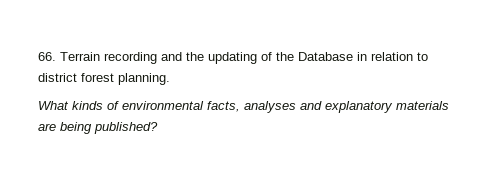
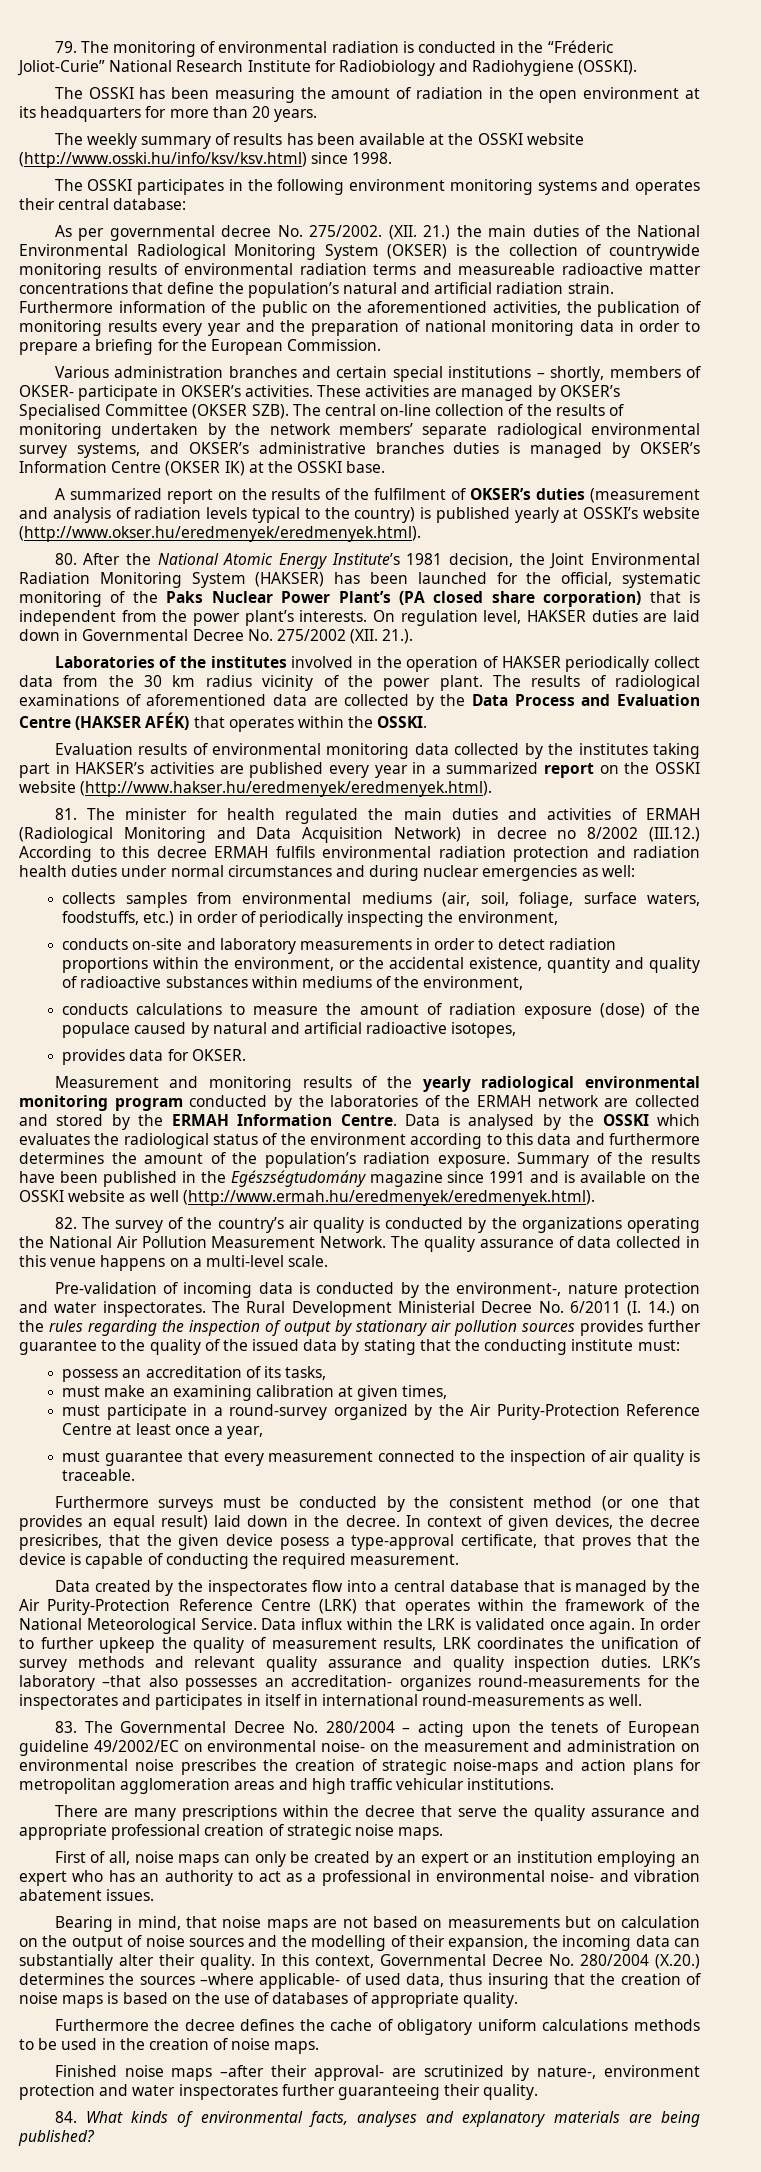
- 66. Terrain recording and the updating of the Database in relation to district forest planning.
- What kinds of environmental facts, analyses and explanatory materials are being published?
+ 79. The monitoring of environmental radiation is conducted in the “Fréderic Joliot-Curie” National Research Institute for Radiobiology and Radiohygiene (OSSKI).
+ The OSSKI has been measuring the amount of radiation in the open environment at its headquarters for more than 20 years.
+ The weekly summary of results has been available at the OSSKI website (http://www.osski.hu/info/ksv/ksv.html) since 1998.
+ The OSSKI participates in the following environment monitoring systems and operates their central database:
+ As per governmental decree No. 275/2002. (XII. 21.) the main duties of the National Environmental Radiological Monitoring System (OKSER) is the collection of countrywide monitoring results of environmental radiation terms and measureable radioactive matter concentrations that define the population’s natural and artificial radiation strain. Furthermore information of the public on the aforementioned activities, the publication of monitoring results every year and the preparation of national monitoring data in order to prepare a briefing for the European Commission.
+ Various administration branches and certain special institutions – shortly, members of OKSER- participate in OKSER’s activities. These activities are managed by OKSER’s Specialised Committee (OKSER SZB). The central on-line collection of the results of monitoring undertaken by the network members’ separate radiological environmental survey systems, and OKSER’s administrative branches duties is managed by OKSER’s Information Centre (OKSER IK) at the OSSKI base.
+ A summarized report on the results of the fulfilment of OKSER’s duties (measurement and analysis of radiation levels typical to the country) is published yearly at OSSKI’s website (http://www.okser.hu/eredmenyek/eredmenyek.html).
+ 80. After the National Atomic Energy Institute’s 1981 decision, the Joint Environmental Radiation Monitoring System (HAKSER) has been launched for the official, systematic monitoring of the Paks Nuclear Power Plant’s (PA closed share corporation) that is independent from the power plant’s interests. On regulation level, HAKSER duties are laid down in Governmental Decree No. 275/2002 (XII. 21.).
+ Laboratories of the institutes involved in the operation of HAKSER periodically collect data from the 30 km radius vicinity of the power plant. The results of radiological examinations of aforementioned data are collected by the Data Process and Evaluation Centre (HAKSER AFÉK) that operates within the OSSKI.
+ Evaluation results of environmental monitoring data collected by the institutes taking part in HAKSER’s activities are published every year in a summarized report on the OSSKI website (http://www.hakser.hu/eredmenyek/eredmenyek.html).
+ 81. The minister for health regulated the main duties and activities of ERMAH (Radiological Monitoring and Data Acquisition Network) in decree no 8/2002 (III.12.) According to this decree ERMAH fulfils environmental radiation protection and radiation health duties under normal circumstances and during nuclear emergencies as well:
+ collects samples from environmental mediums (air, soil, foliage, surface waters, foodstuffs, etc.) in order of periodically inspecting the environment,
+ conducts on-site and laboratory measurements in order to detect radiation proportions within the environment, or the accidental existence, quantity and quality of radioactive substances within mediums of the environment,
+ conducts calculations to measure the amount of radiation exposure (dose) of the populace caused by natural and artificial radioactive isotopes,
+ provides data for OKSER.
+ Measurement and monitoring results of the yearly radiological environmental monitoring program conducted by the laboratories of the ERMAH network are collected and stored by the ERMAH Information Centre. Data is analysed by the OSSKI which evaluates the radiological status of the environment according to this data and furthermore determines the amount of the population’s radiation exposure. Summary of the results have been published in the Egészségtudomány magazine since 1991 and is available on the OSSKI website as well (http://www.ermah.hu/eredmenyek/eredmenyek.html).
+ 82. The survey of the country’s air quality is conducted by the organizations operating the National Air Pollution Measurement Network. The quality assurance of data collected in this venue happens on a multi-level scale.
+ Pre-validation of incoming data is conducted by the environment-, nature protection and water inspectorates. The Rural Development Ministerial Decree No. 6/2011 (I. 14.) on the rules regarding the inspection of output by stationary air pollution sources provides further guarantee to the quality of the issued data by stating that the conducting institute must:
+ possess an accreditation of its tasks,
+ must make an examining calibration at given times,
+ must participate in a round-survey organized by the Air Purity-Protection Reference Centre at least once a year,
+ must guarantee that every measurement connected to the inspection of air quality is traceable.
+ Furthermore surveys must be conducted by the consistent method (or one that provides an equal result) laid down in the decree. In context of given devices, the decree presicribes, that the given device posess a type-approval certificate, that proves that the device is capable of conducting the required measurement.
+ Data created by the inspectorates flow into a central database that is managed by the Air Purity-Protection Reference Centre (LRK) that operates within the framework of the National Meteorological Service. Data influx within the LRK is validated once again. In order to further upkeep the quality of measurement results, LRK coordinates the unification of survey methods and relevant quality assurance and quality inspection duties. LRK’s laboratory –that also possesses an accreditation- organizes round-measurements for the inspectorates and participates in itself in international round-measurements as well.
+ 83. The Governmental Decree No. 280/2004 – acting upon the tenets of European guideline 49/2002/EC on environmental noise- on the measurement and administration on environmental noise prescribes the creation of strategic noise-maps and action plans for metropolitan agglomeration areas and high traffic vehicular institutions.
+ There are many prescriptions within the decree that serve the quality assurance and appropriate professional creation of strategic noise maps.
+ First of all, noise maps can only be created by an expert or an institution employing an expert who has an authority to act as a professional in environmental noise- and vibration abatement issues.
+ Bearing in mind, that noise maps are not based on measurements but on calculation on the output of noise sources and the modelling of their expansion, the incoming data can substantially alter their quality. In this context, Governmental Decree No. 280/2004 (X.20.) determines the sources –where applicable- of used data, thus insuring that the creation of noise maps is based on the use of databases of appropriate quality.
+ Furthermore the decree defines the cache of obligatory uniform calculations methods to be used in the creation of noise maps.
+ Finished noise maps –after their approval- are scrutinized by nature-, environment protection and water inspectorates further guaranteeing their quality.
+ 84. What kinds of environmental facts, analyses and explanatory materials are being published?

